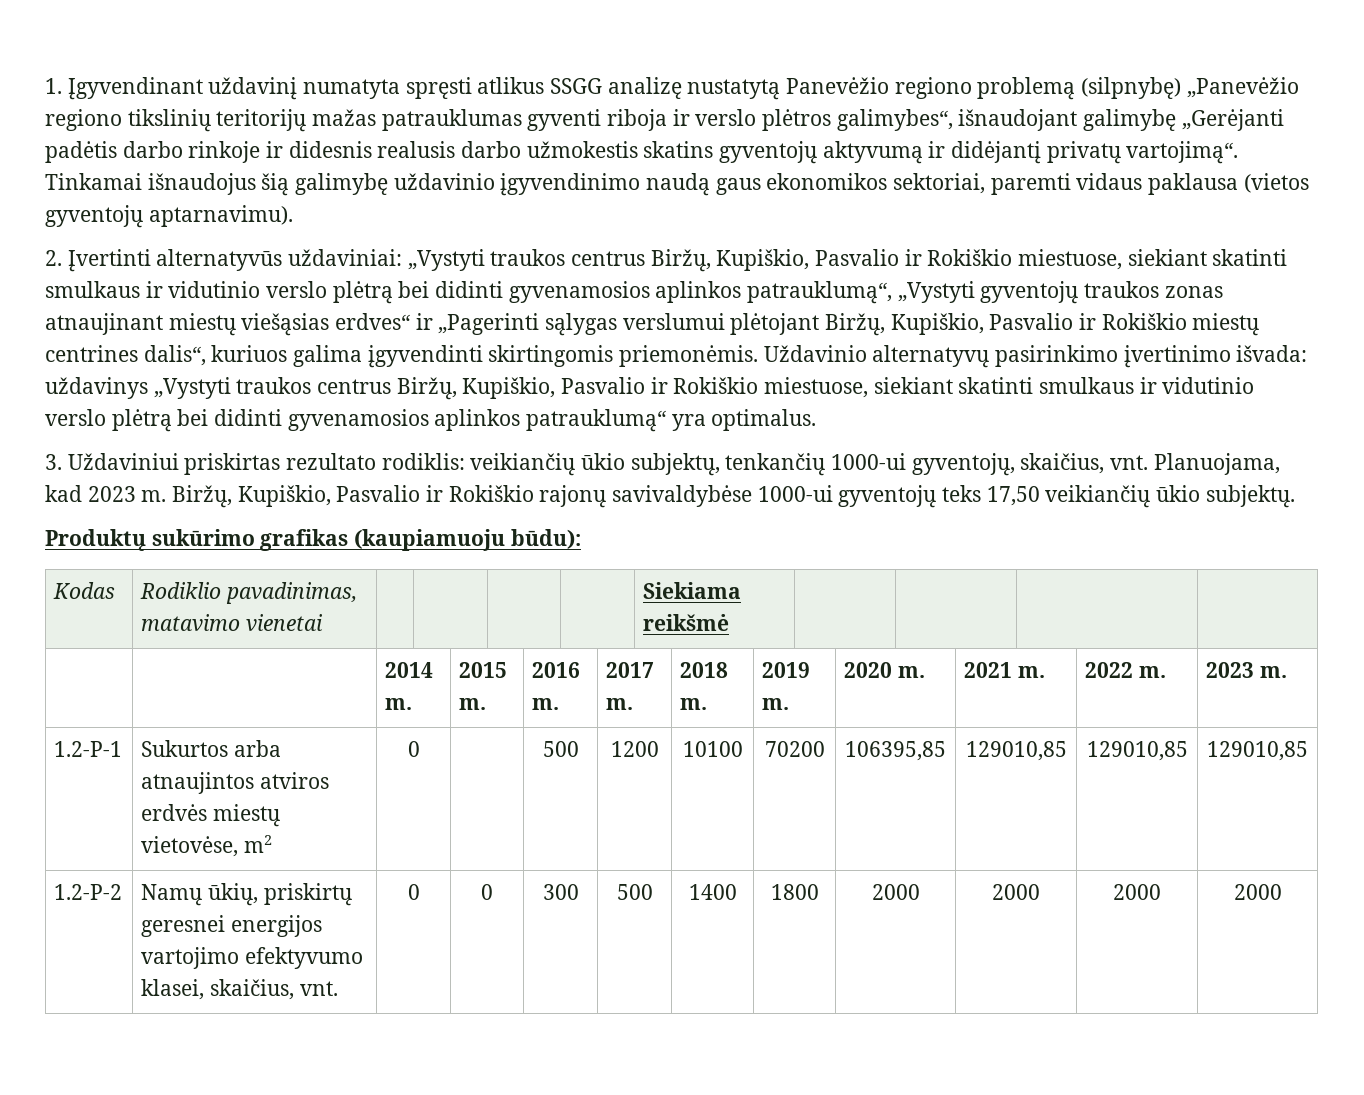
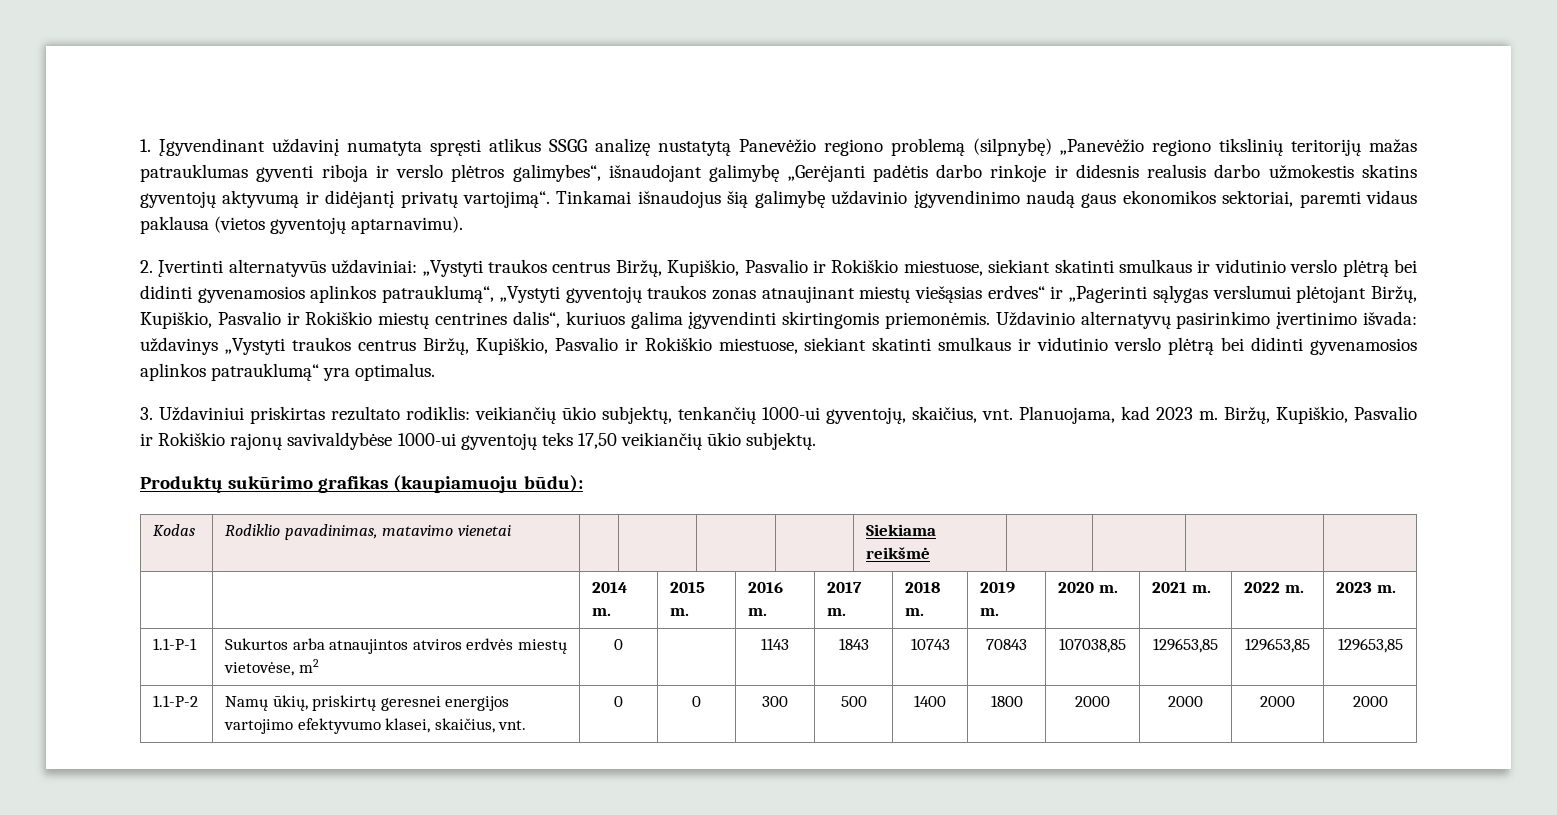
- 1.2-P-1 | Sukurtos arba atnaujintos atviros erdvės miestų vietovėse, m2 | 0 | | 500 | 1200 | 10100 | 70200 | 106395,85 | 129010,85 | 129010,85 | 129010,85
- 1.2-P-2 | Namų ūkių, priskirtų geresnei energijos vartojimo efektyvumo klasei, skaičius, vnt. | 0 | 0 | 300 | 500 | 1400 | 1800 | 2000 | 2000 | 2000 | 2000
+ 1.1-P-1 | Sukurtos arba atnaujintos atviros erdvės miestų vietovėse, m2 | 0 | | 1143 | 1843 | 10743 | 70843 | 107038,85 | 129653,85 | 129653,85 | 129653,85
+ 1.1-P-2 | Namų ūkių, priskirtų geresnei energijos vartojimo efektyvumo klasei, skaičius, vnt. | 0 | 0 | 300 | 500 | 1400 | 1800 | 2000 | 2000 | 2000 | 2000

